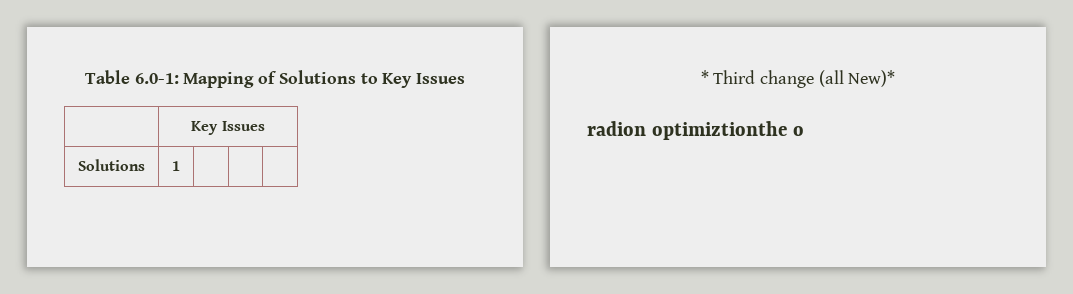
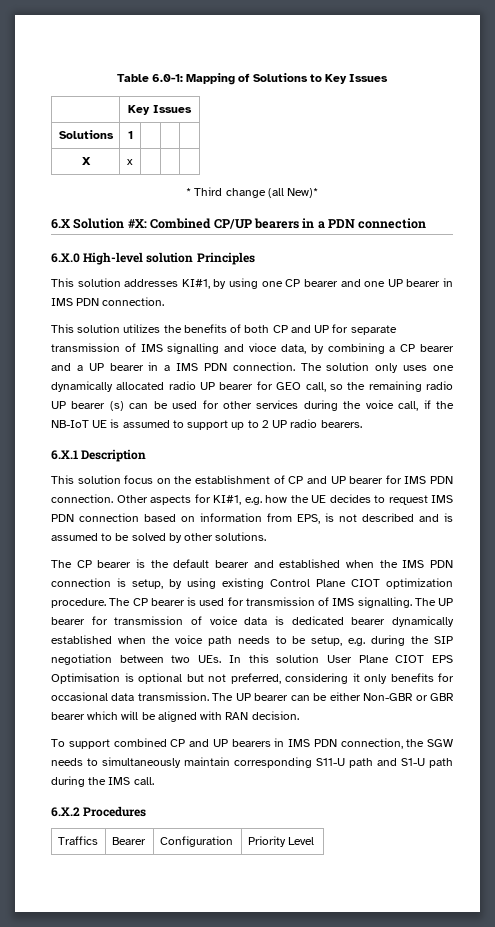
+ X | x | | |
- radion optimiztionthe o
+ 6.X Solution #X: Combined CP/UP bearers in a PDN connection
+ 6.X.0 High-level solution Principles
+ This solution addresses KI#1, by using one CP bearer and one UP bearer in IMS PDN connection.
+ This solution utilizes the benefits of both CP and UP for separate transmission of IMS signalling and vioce data, by combining a CP bearer and a UP bearer in a IMS PDN connection. The solution only uses one dynamically allocated radio UP bearer for GEO call, so the remaining radio UP bearer (s) can be used for other services during the voice call, if the NB-IoT UE is assumed to support up to 2 UP radio bearers.
+ 6.X.1 Description
+ This solution focus on the establishment of CP and UP bearer for IMS PDN connection. Other aspects for KI#1, e.g. how the UE decides to request IMS PDN connection based on information from EPS, is not described and is assumed to be solved by other solutions.
+ The CP bearer is the default bearer and established when the IMS PDN connection is setup, by using existing Control Plane CIOT optimization procedure. The CP bearer is used for transmission of IMS signalling. The UP bearer for transmission of voice data is dedicated bearer dynamically established when the voice path needs to be setup, e.g. during the SIP negotiation between two UEs. In this solution User Plane CIOT EPS Optimisation is optional but not preferred, considering it only benefits for occasional data transmission. The UP bearer can be either Non-GBR or GBR bearer which will be aligned with RAN decision.
+ To support combined CP and UP bearers in IMS PDN connection, the SGW needs to simultaneously maintain corresponding S11-U path and S1-U path during the IMS call.
+ 6.X.2 Procedures
+ Traffics | Bearer | Configuration | Priority Level

